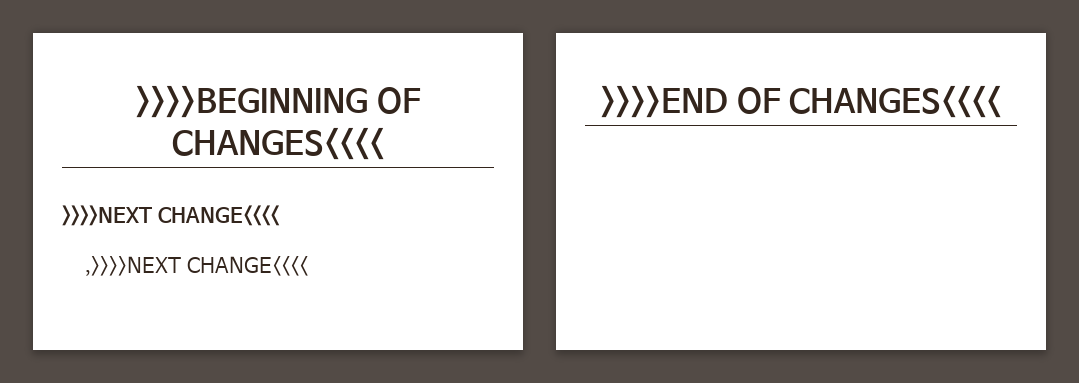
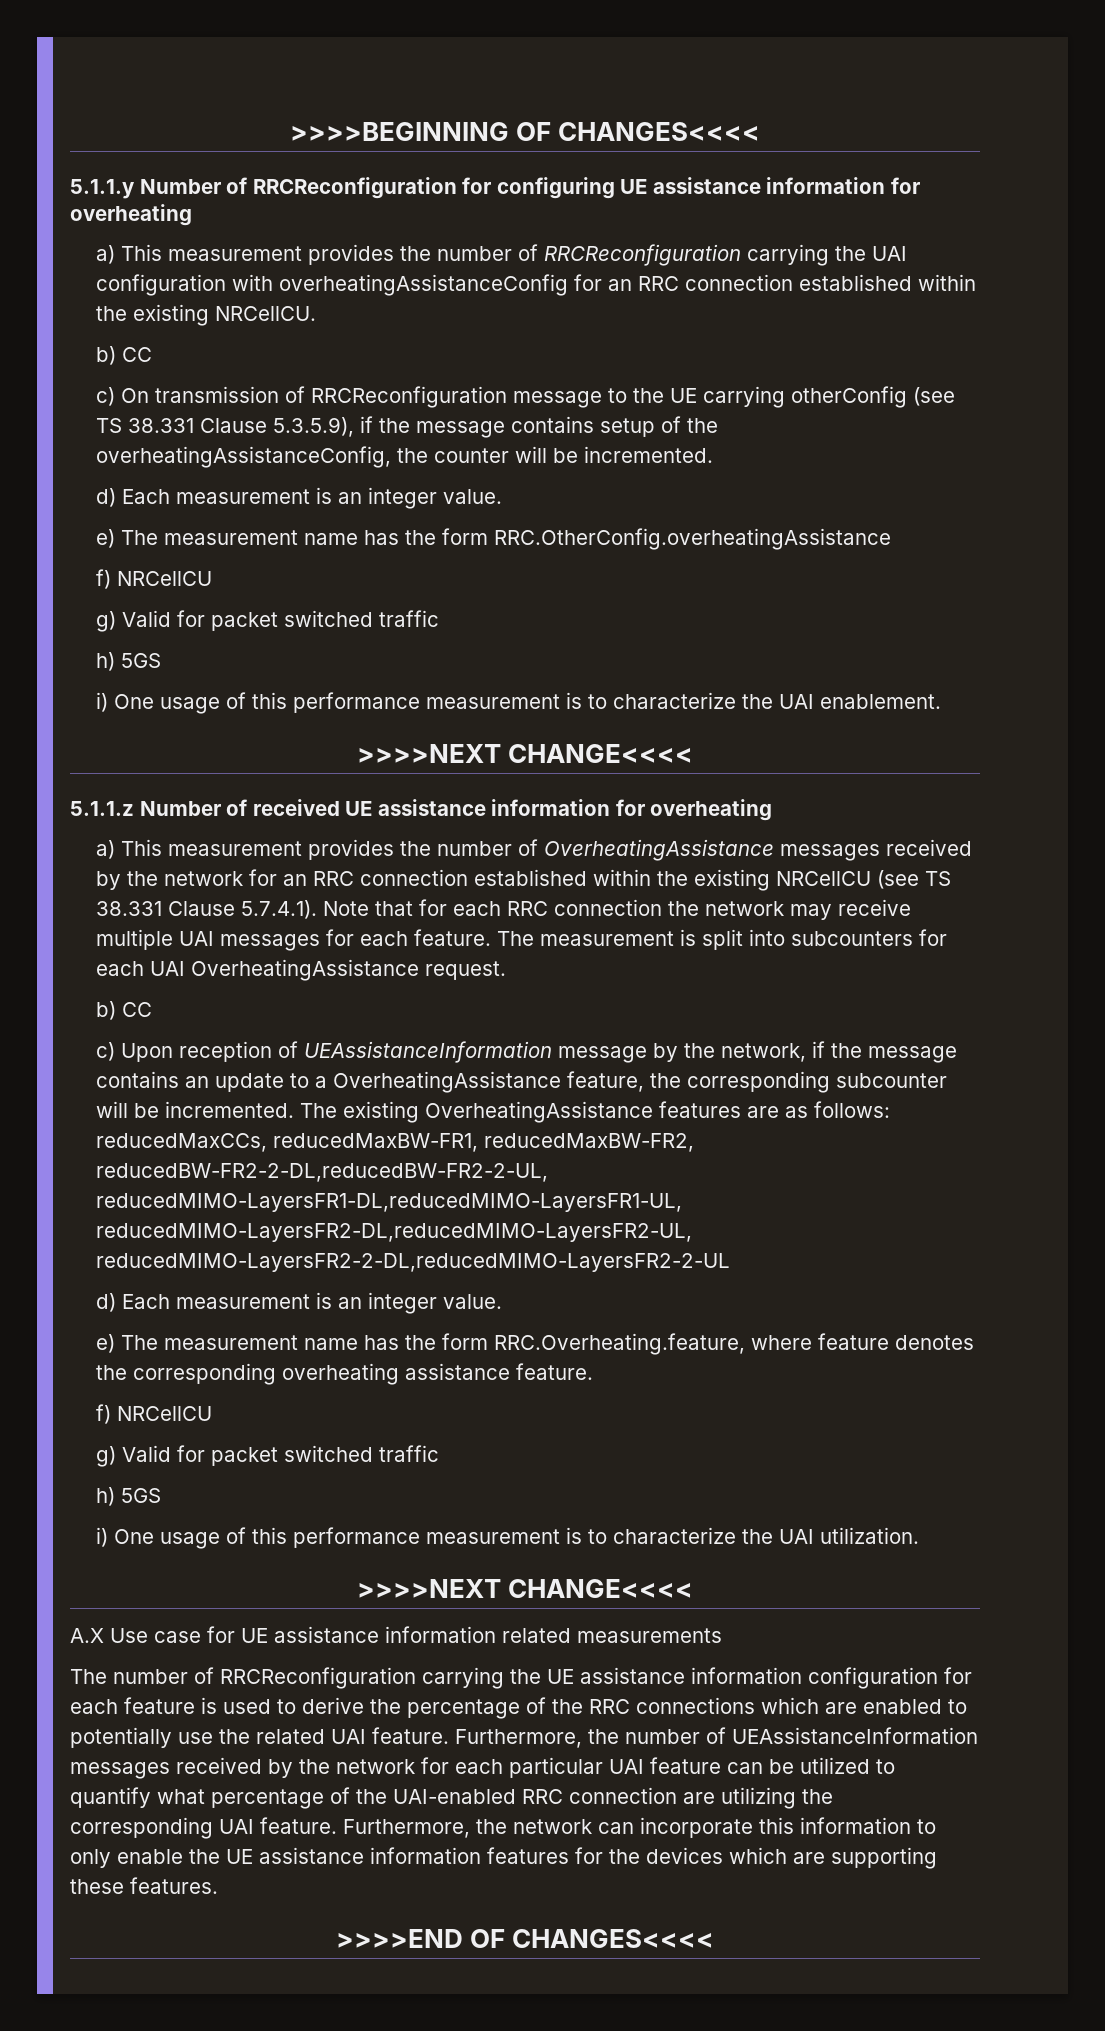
+ 5.1.1.y Number of RRCReconfiguration for configuring UE assistance information for overheating
+ a) This measurement provides the number of RRCReconfiguration carrying the UAI configuration with overheatingAssistanceConfig for an RRC connection established within the existing NRCellCU.
+ b) CC
+ c) On transmission of RRCReconfiguration message to the UE carrying otherConfig (see TS 38.331 Clause 5.3.5.9), if the message contains setup of the overheatingAssistanceConfig, the counter will be incremented.
+ d) Each measurement is an integer value.
+ e) The measurement name has the form RRC.OtherConfig.overheatingAssistance
+ f) NRCellCU
+ g) Valid for packet switched traffic
+ h) 5GS
+ i) One usage of this performance measurement is to characterize the UAI enablement.
  >>>>NEXT CHANGE<<<<
- ,>>>>NEXT CHANGE<<<<
+ 5.1.1.z Number of received UE assistance information for overheating
+ a) This measurement provides the number of OverheatingAssistance messages received by the network for an RRC connection established within the existing NRCellCU (see TS 38.331 Clause 5.7.4.1). Note that for each RRC connection the network may receive multiple UAI messages for each feature. The measurement is split into subcounters for each UAI OverheatingAssistance request.
+ b) CC
+ c) Upon reception of UEAssistanceInformation message by the network, if the message contains an update to a OverheatingAssistance feature, the corresponding subcounter will be incremented. The existing OverheatingAssistance features are as follows: reducedMaxCCs, reducedMaxBW-FR1, reducedMaxBW-FR2, reducedBW-FR2-2-DL,reducedBW-FR2-2-UL, reducedMIMO-LayersFR1-DL,reducedMIMO-LayersFR1-UL, reducedMIMO-LayersFR2-DL,reducedMIMO-LayersFR2-UL, reducedMIMO-LayersFR2-2-DL,reducedMIMO-LayersFR2-2-UL
+ d) Each measurement is an integer value.
+ e) The measurement name has the form RRC.Overheating.feature, where feature denotes the corresponding overheating assistance feature.
+ f) NRCellCU
+ g) Valid for packet switched traffic
+ h) 5GS
+ i) One usage of this performance measurement is to characterize the UAI utilization.
+ >>>>NEXT CHANGE<<<<
+ A.X Use case for UE assistance information related measurements
+ The number of RRCReconfiguration carrying the UE assistance information configuration for each feature is used to derive the percentage of the RRC connections which are enabled to potentially use the related UAI feature. Furthermore, the number of UEAssistanceInformation messages received by the network for each particular UAI feature can be utilized to quantify what percentage of the UAI-enabled RRC connection are utilizing the corresponding UAI feature. Furthermore, the network can incorporate this information to only enable the UE assistance information features for the devices which are supporting these features.

